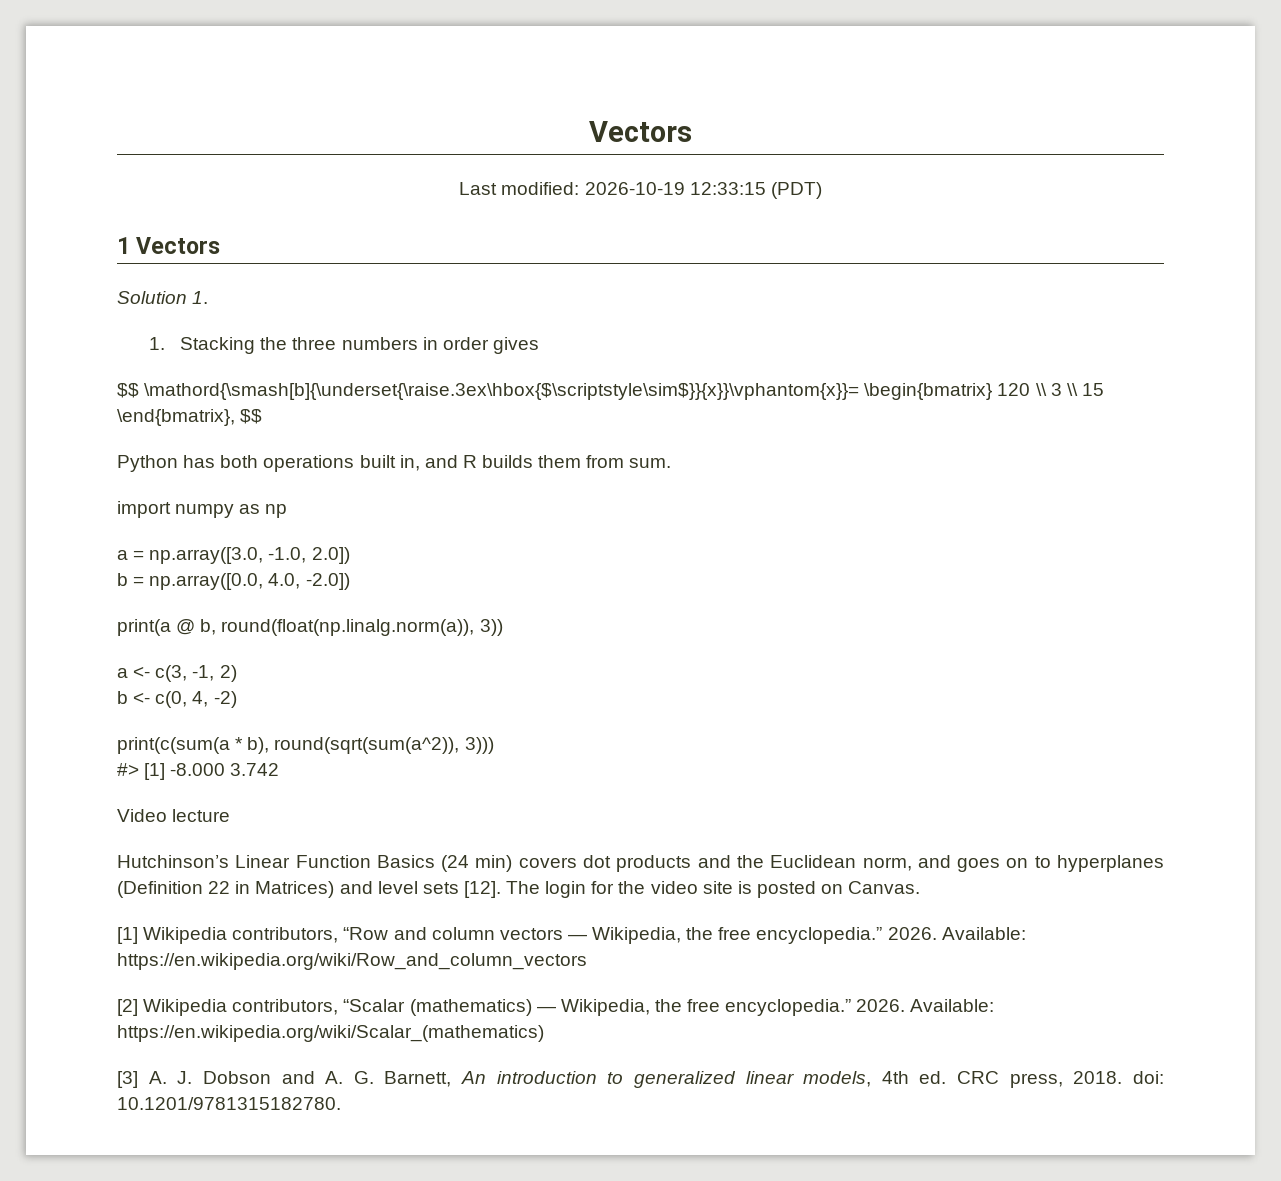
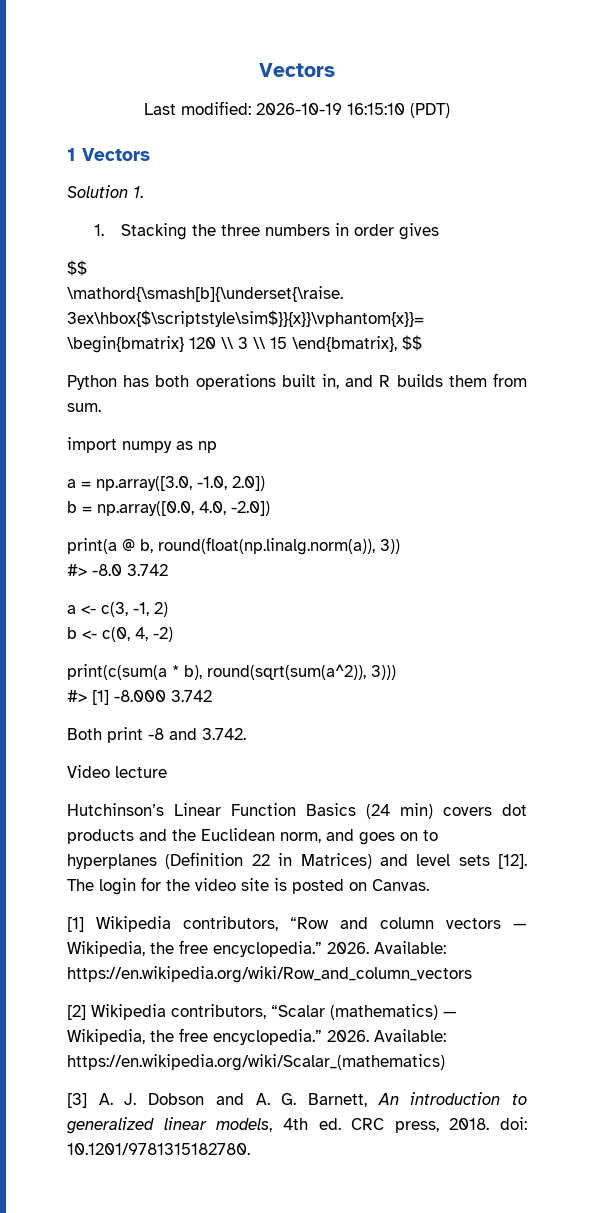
- Last modified: 2026-10-19 12:33:15 (PDT)
+ Last modified: 2026-10-19 16:15:10 (PDT)
+ #> -8.0 3.742
+ Both print -8 and 3.742.

